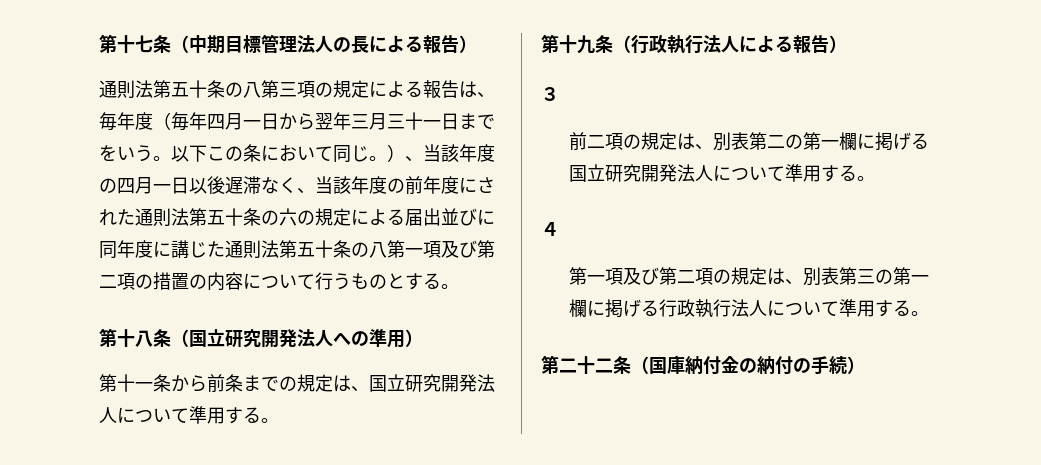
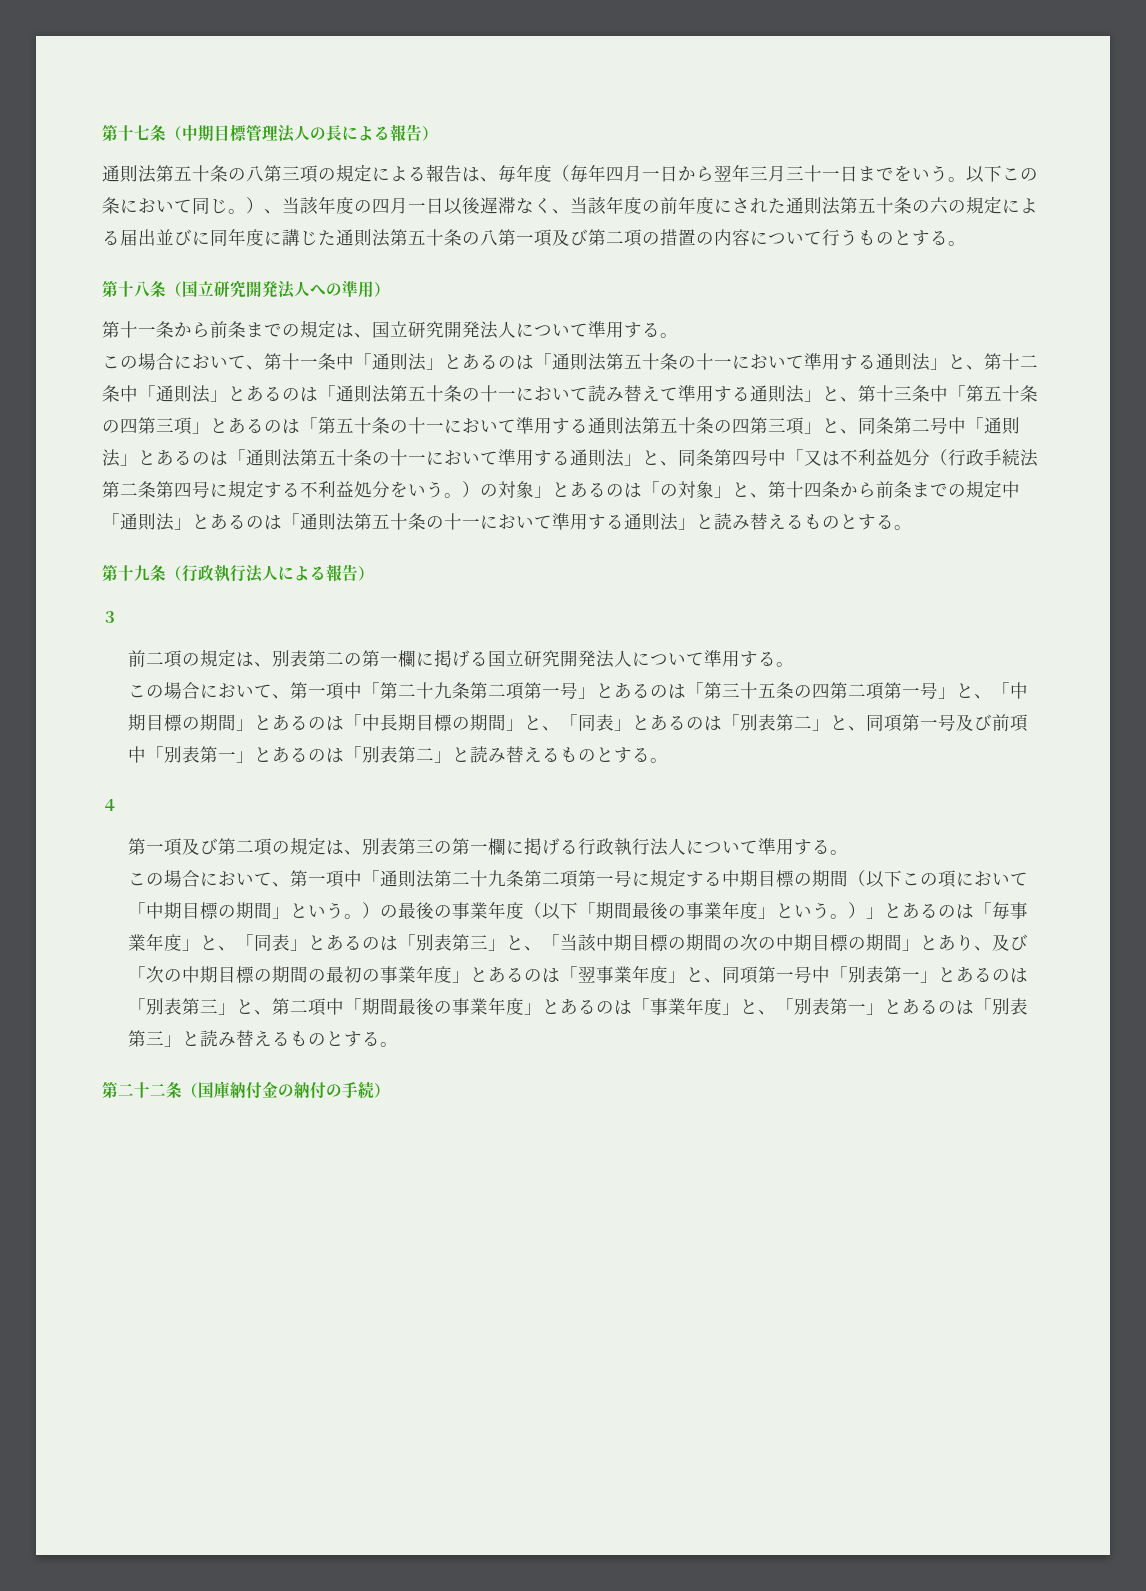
+ この場合において、第十一条中「通則法」とあるのは「通則法第五十条の十一において準用する通則法」と、第十二条中「通則法」とあるのは「通則法第五十条の十一において読み替えて準用する通則法」と、第十三条中「第五十条の四第三項」とあるのは「第五十条の十一において準用する通則法第五十条の四第三項」と、同条第二号中「通則法」とあるのは「通則法第五十条の十一において準用する通則法」と、同条第四号中「又は不利益処分（行政手続法第二条第四号に規定する不利益処分をいう。）の対象」とあるのは「の対象」と、第十四条から前条までの規定中「通則法」とあるのは「通則法第五十条の十一において準用する通則法」と読み替えるものとする。
+ この場合において、第一項中「第二十九条第二項第一号」とあるのは「第三十五条の四第二項第一号」と、「中期目標の期間」とあるのは「中長期目標の期間」と、「同表」とあるのは「別表第二」と、同項第一号及び前項中「別表第一」とあるのは「別表第二」と読み替えるものとする。
+ この場合において、第一項中「通則法第二十九条第二項第一号に規定する中期目標の期間（以下この項において「中期目標の期間」という。）の最後の事業年度（以下「期間最後の事業年度」という。）」とあるのは「毎事業年度」と、「同表」とあるのは「別表第三」と、「当該中期目標の期間の次の中期目標の期間」とあり、及び「次の中期目標の期間の最初の事業年度」とあるのは「翌事業年度」と、同項第一号中「別表第一」とあるのは「別表第三」と、第二項中「期間最後の事業年度」とあるのは「事業年度」と、「別表第一」とあるのは「別表第三」と読み替えるものとする。

